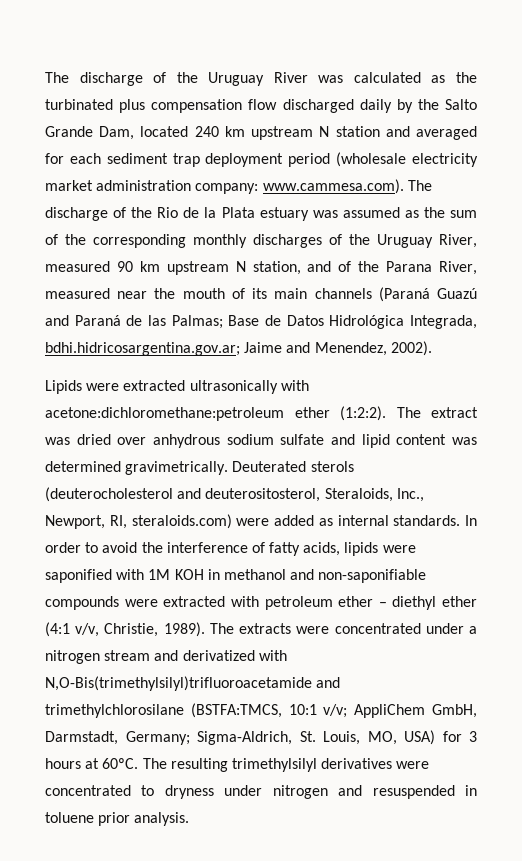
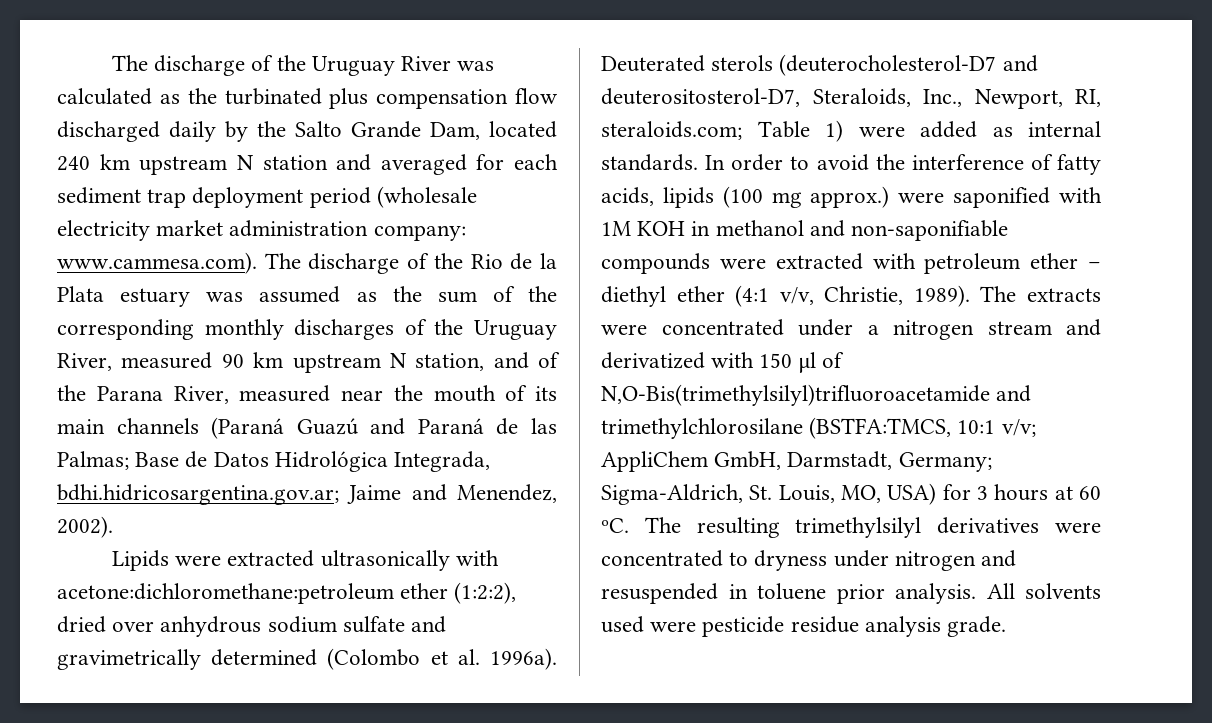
- Lipids were extracted ultrasonically with acetone:dichloromethane:petroleum ether (1:2:2). The extract was dried over anhydrous sodium sulfate and lipid content was determined gravimetrically. Deuterated sterols (deuterocholesterol and deuterositosterol, Steraloids, Inc., Newport, RI, steraloids.com) were added as internal standards.
+ Lipids were extracted ultrasonically with acetone:dichloromethane:petroleum ether (1:2:2), dried over anhydrous sodium sulfate and gravimetrically determined (Colombo et al. 1996a). Deuterated sterols (deuterocholesterol-D7 and deuterositosterol-D7, Steraloids, Inc., Newport, RI, steraloids.com; Table 1) were added as internal standards.
- In order to avoid the interference of fatty acids, lipids were saponified with 1M KOH in methanol and non-saponifiable compounds were extracted with petroleum ether – diethyl ether (4:1 v/v, Christie, 1989).
+ In order to avoid the interference of fatty acids, lipids (100 mg approx.) were saponified with 1M KOH in methanol and non-saponifiable compounds were extracted with petroleum ether – diethyl ether (4:1 v/v, Christie, 1989).
- The extracts were concentrated under a nitrogen stream and derivatized with N,O-Bis(trimethylsilyl)trifluoroacetamide and trimethylchlorosilane (BSTFA:TMCS, 10:1 v/v; AppliChem GmbH, Darmstadt, Germany; Sigma-Aldrich, St. Louis, MO, USA) for 3 hours at 60ºC.
+ The extracts were concentrated under a nitrogen stream and derivatized with 150 μl of N,O-Bis(trimethylsilyl)trifluoroacetamide and trimethylchlorosilane (BSTFA:TMCS, 10:1 v/v; AppliChem GmbH, Darmstadt, Germany; Sigma-Aldrich, St. Louis, MO, USA) for 3 hours at 60 ºC.
+ All solvents used were pesticide residue analysis grade.

